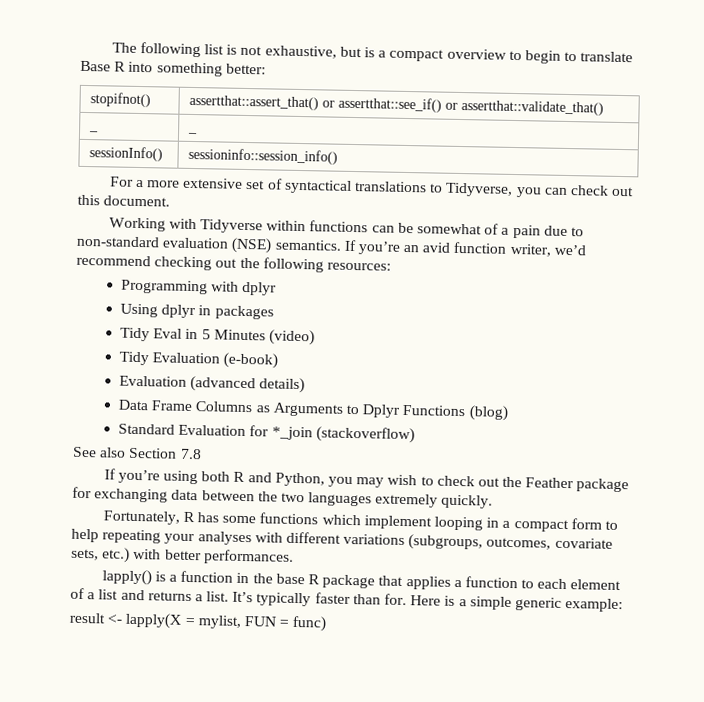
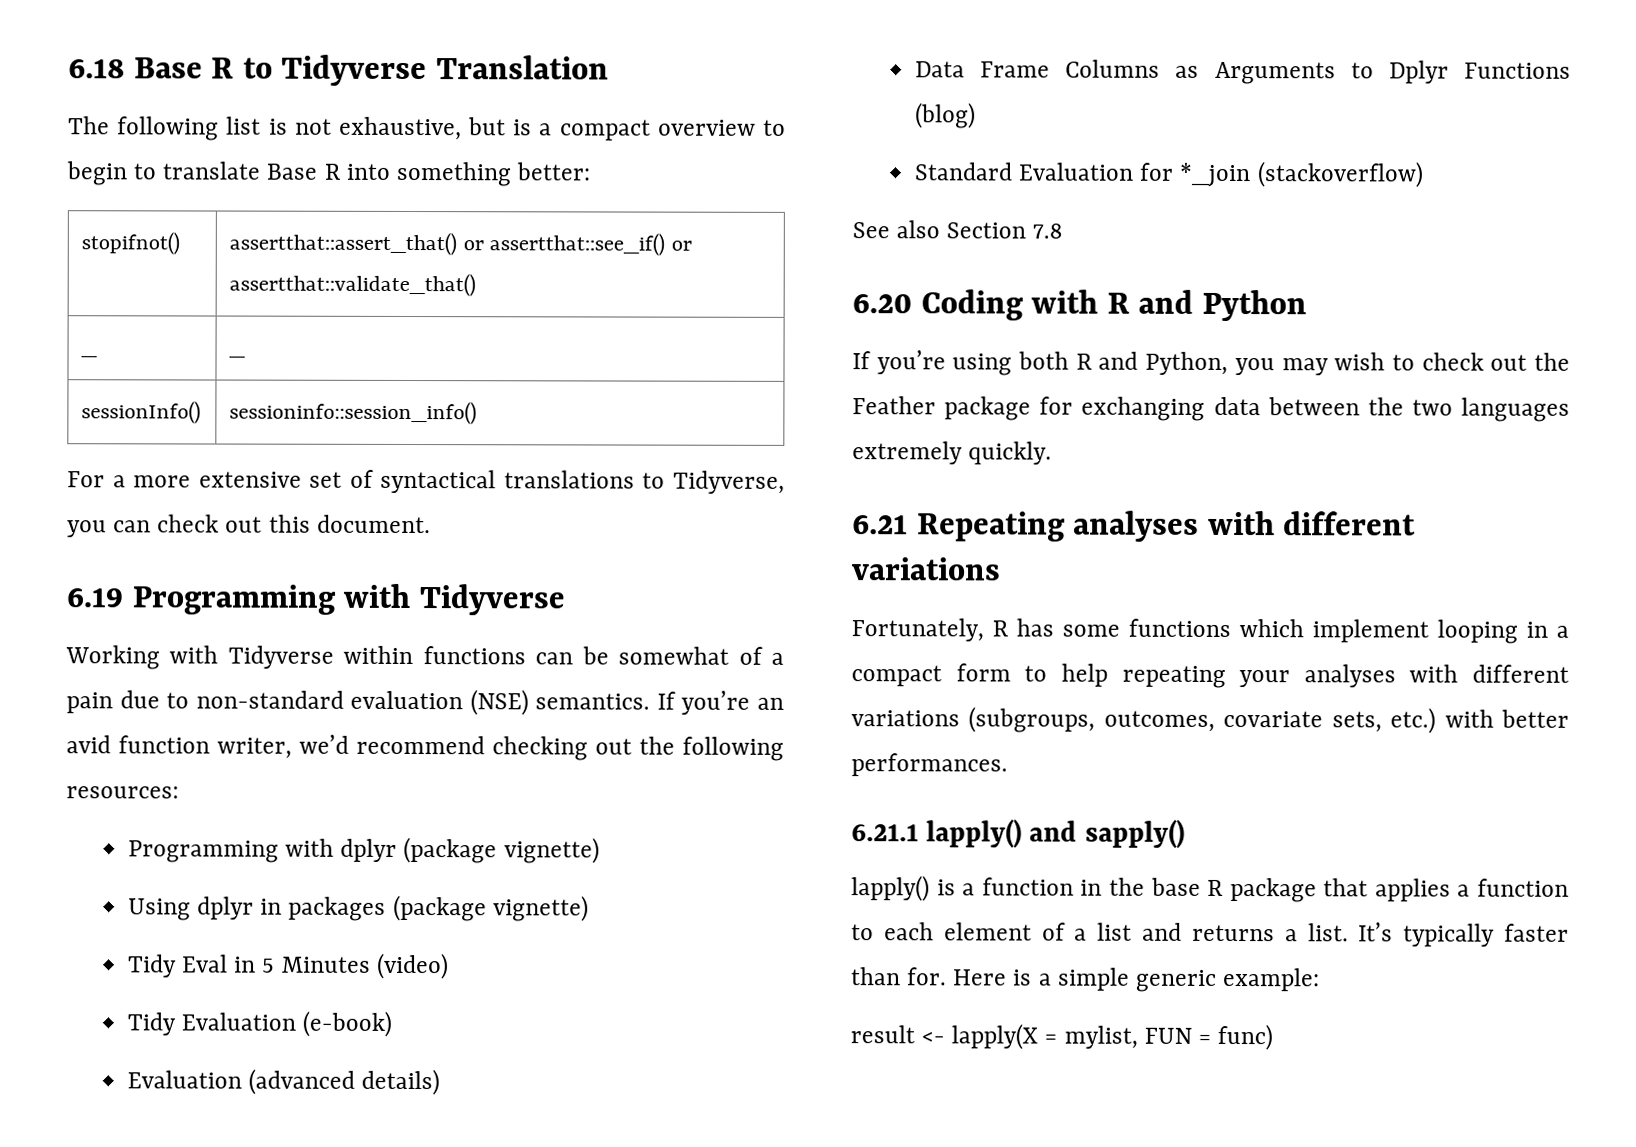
+ 6.18 Base R to Tidyverse Translation
+ 6.19 Programming with Tidyverse
- Programming with dplyr
+ Programming with dplyr (package vignette)
- Using dplyr in packages
+ Using dplyr in packages (package vignette)
+ 6.20 Coding with R and Python
+ 6.21 Repeating analyses with different variations
+ 6.21.1 lapply() and sapply()

